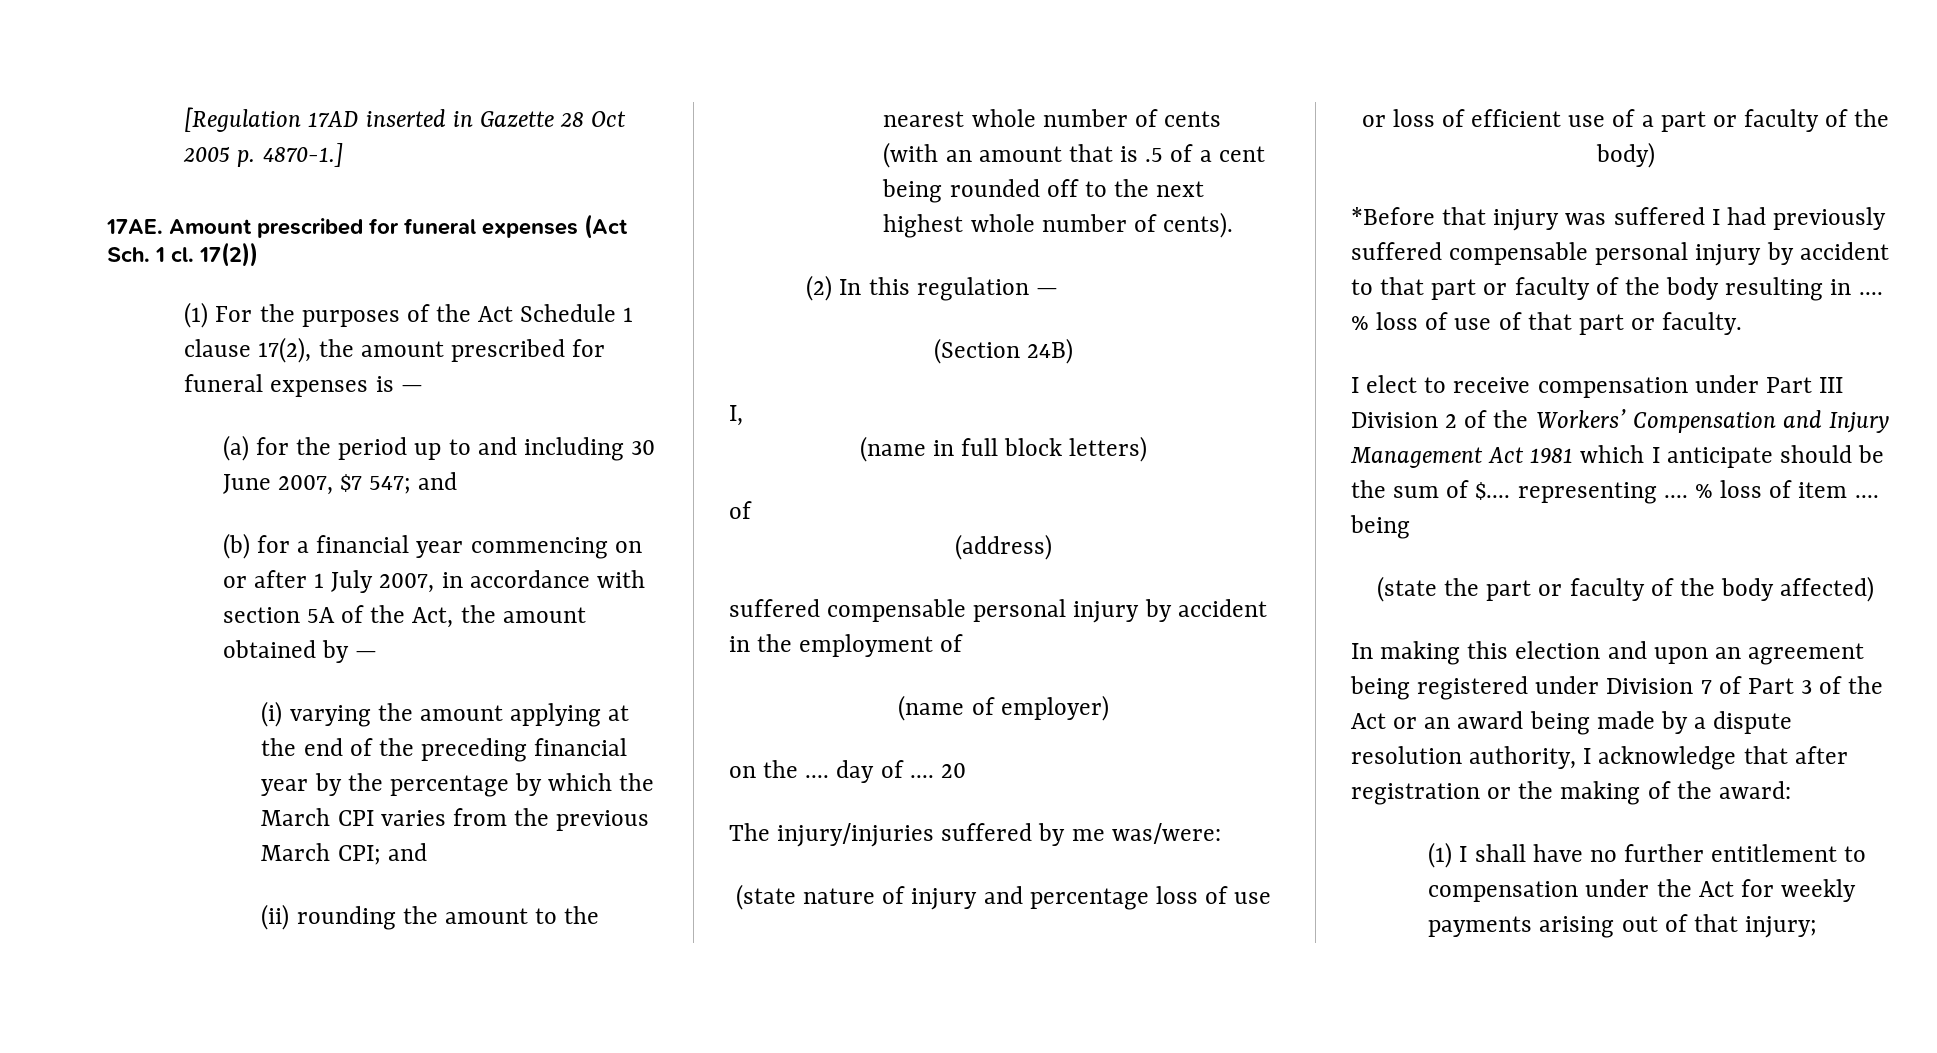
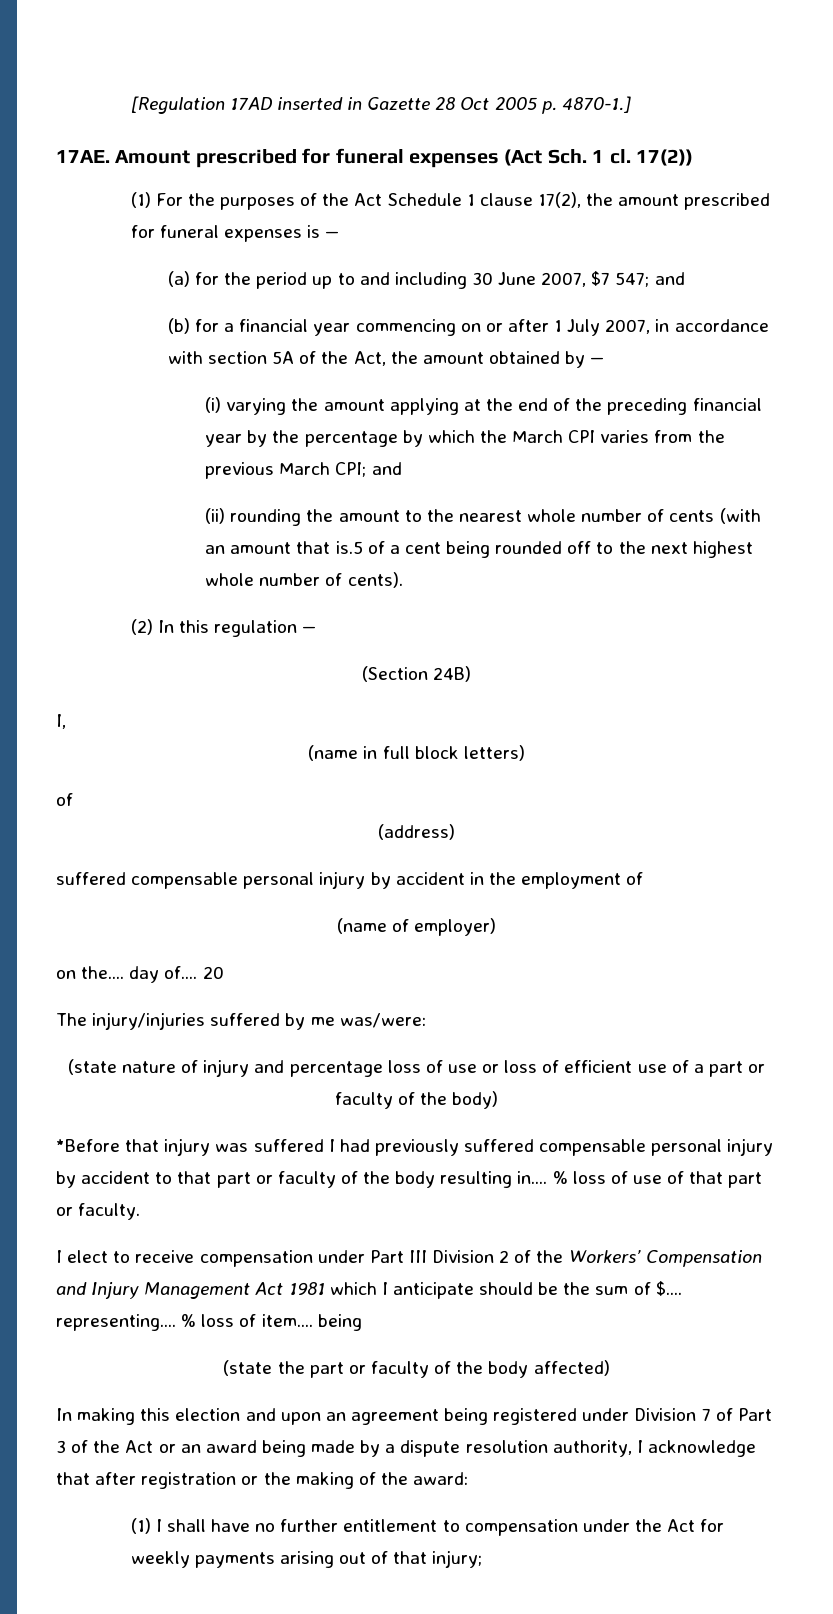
- (ii) rounding the amount to the nearest whole number of cents (with an amount that is .5 of a cent being rounded off to the next highest whole number of cents).
+ (ii) rounding the amount to the nearest whole number of cents (with an amount that is.5 of a cent being rounded off to the next highest whole number of cents).
- on the .... day of ....
+ on the.... day of....
- *Before that injury was suffered I had previously suffered compensable personal injury by accident to that part or faculty of the body resulting in ....
+ *Before that injury was suffered I had previously suffered compensable personal injury by accident to that part or faculty of the body resulting in....
- I elect to receive compensation under Part III Division 2 of the Workers’ Compensation and Injury Management Act 1981 which I anticipate should be the sum of $.... representing .... % loss of item .... being
+ I elect to receive compensation under Part III Division 2 of the Workers’ Compensation and Injury Management Act 1981 which I anticipate should be the sum of $.... representing.... % loss of item.... being

